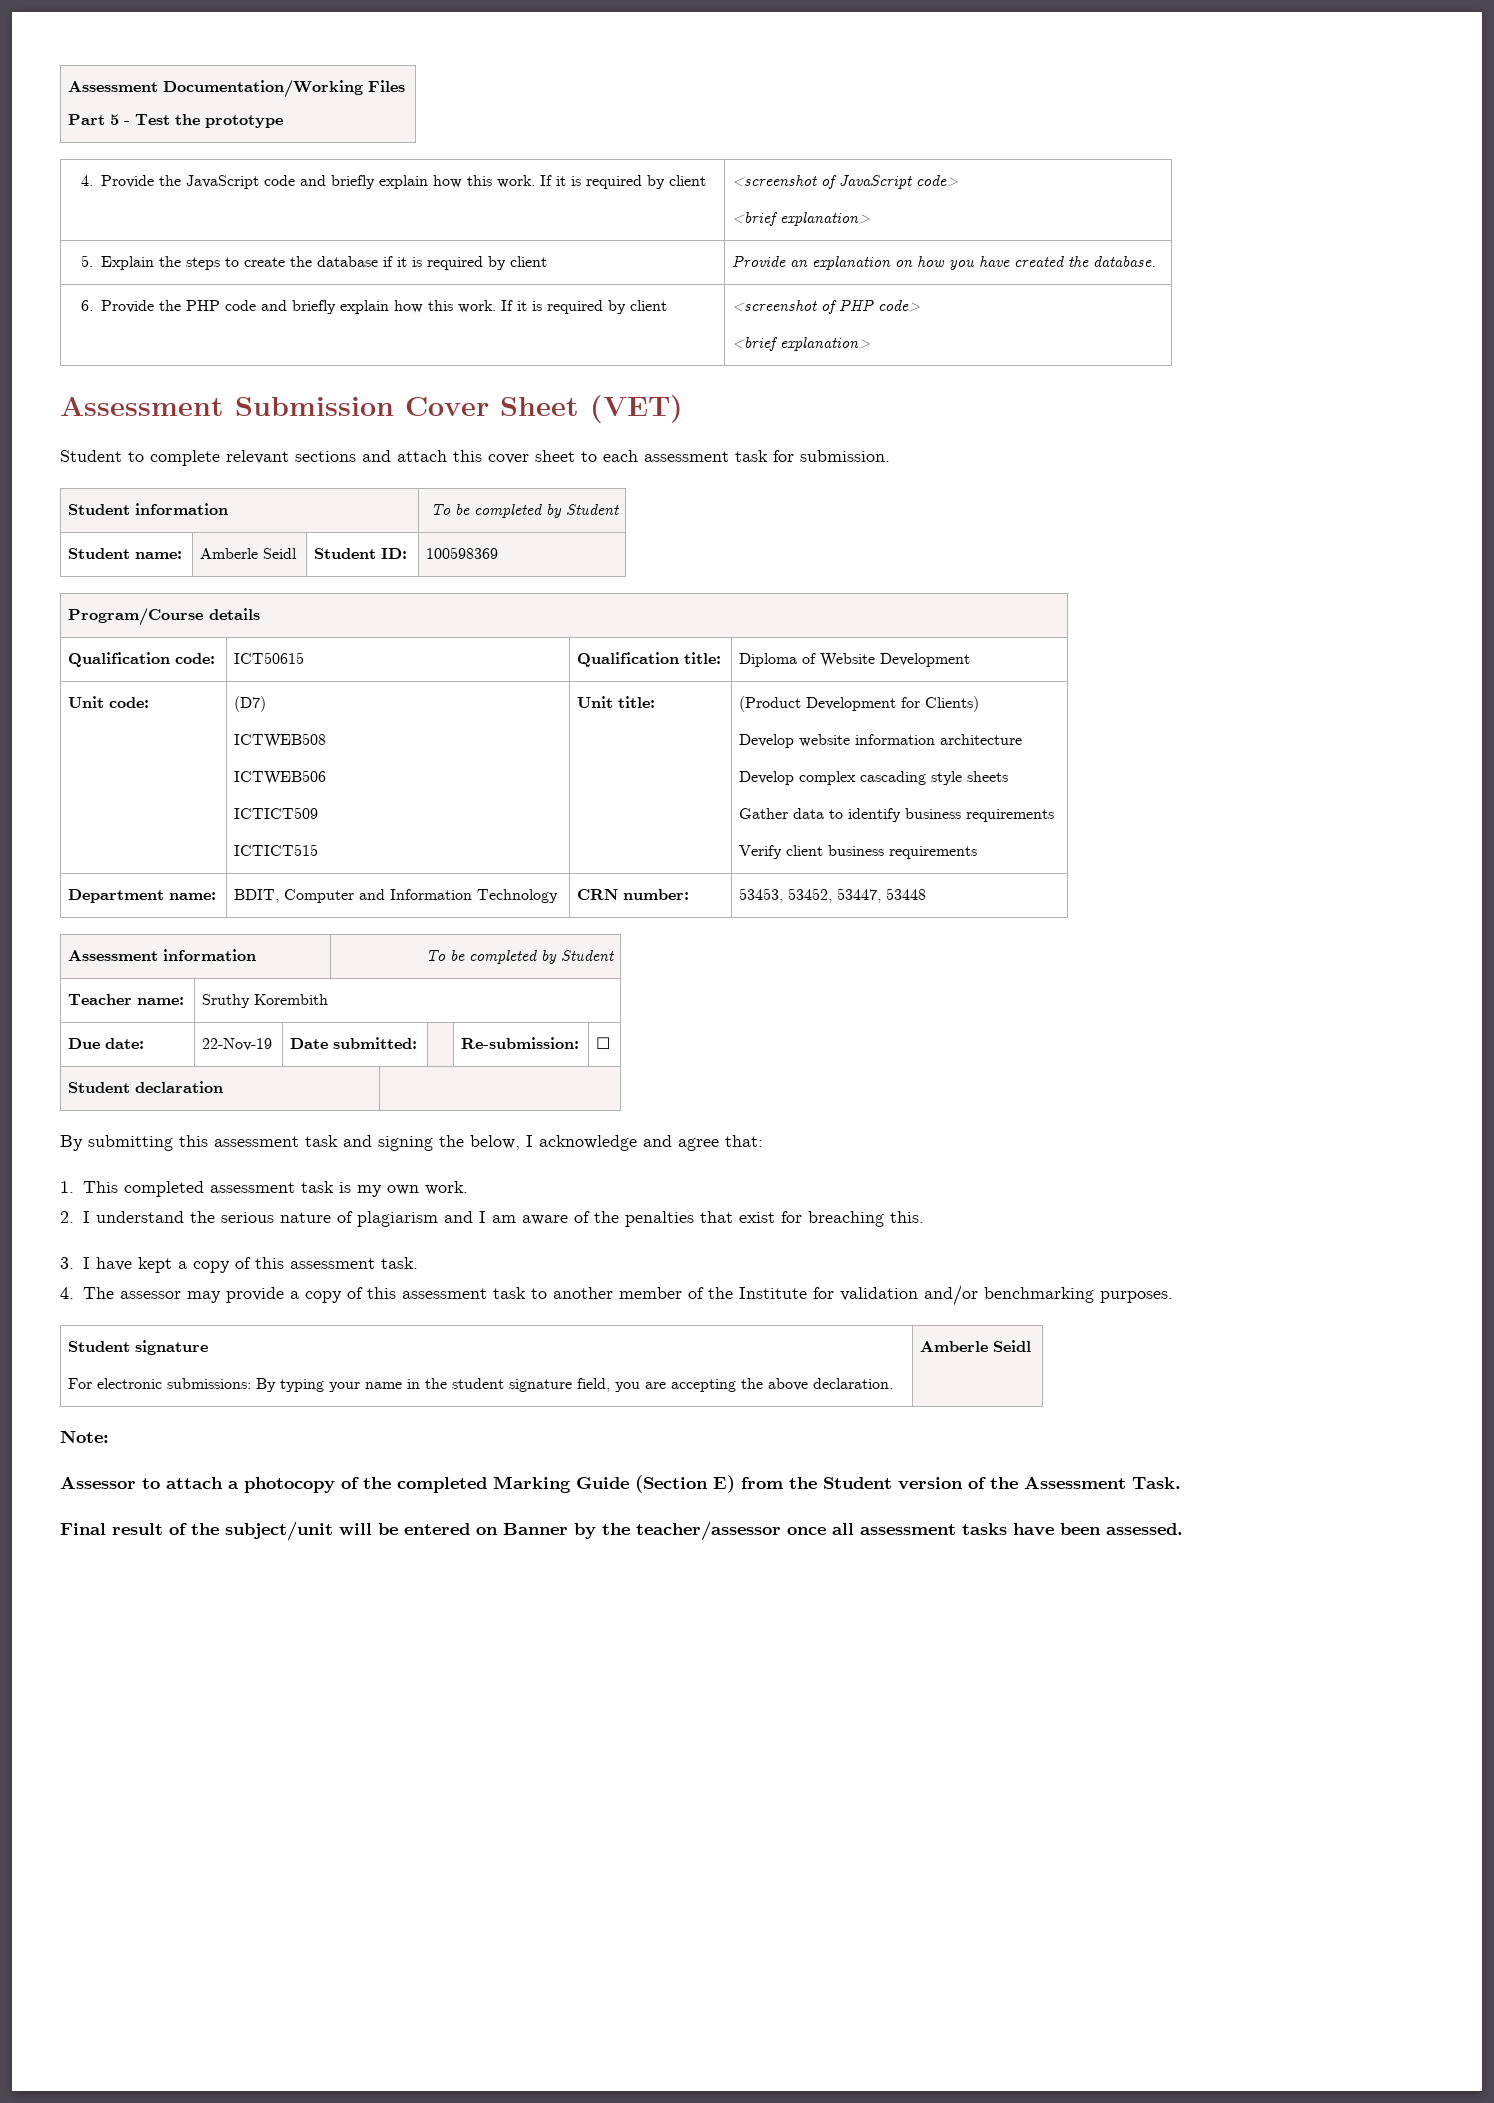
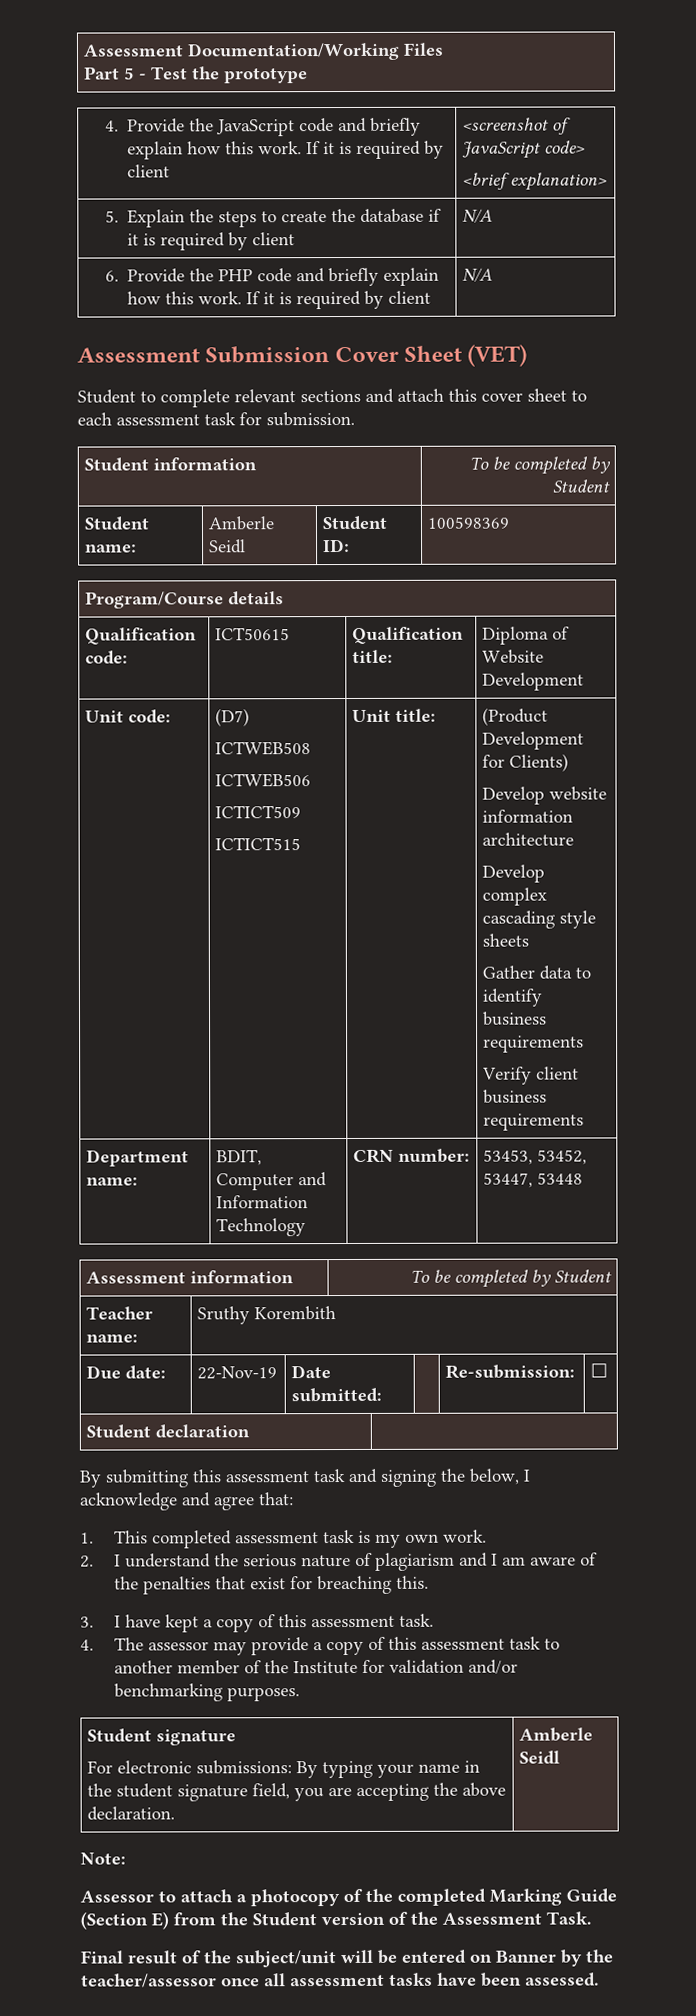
- 5. Explain the steps to create the database if it is required by client | Provide an explanation on how you have created the database.
+ 5. Explain the steps to create the database if it is required by client | N/A
- 6. Provide the PHP code and briefly explain how this work. If it is required by client | <screenshot of PHP code>
- <brief explanation>
+ 6. Provide the PHP code and briefly explain how this work. If it is required by client | N/A

